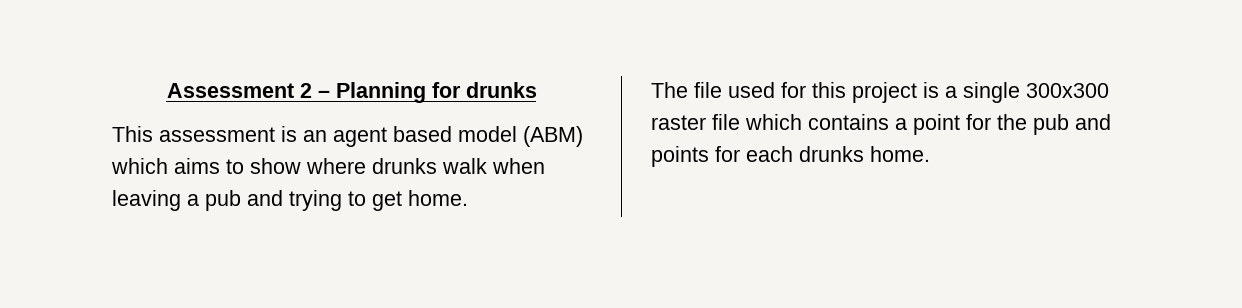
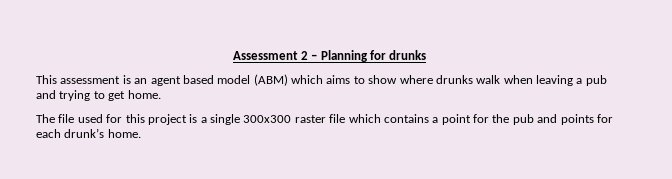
- The file used for this project is a single 300x300 raster file which contains a point for the pub and points for each drunks home.
+ The file used for this project is a single 300x300 raster file which contains a point for the pub and points for each drunk’s home.

